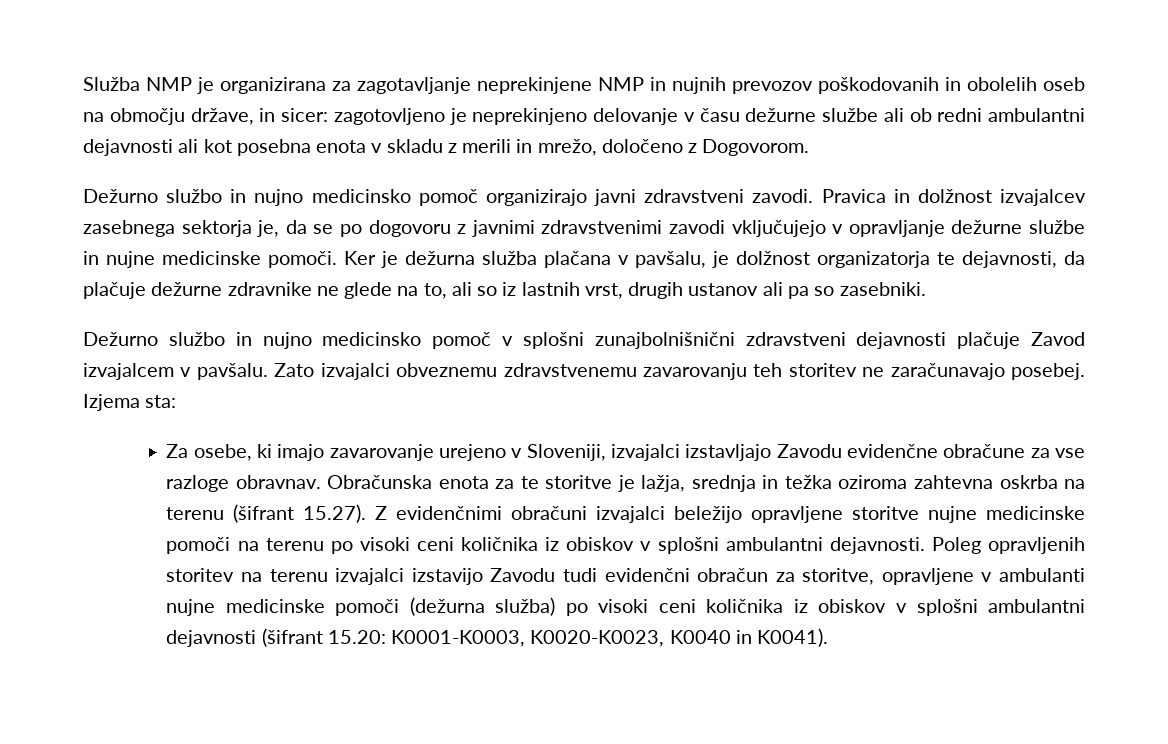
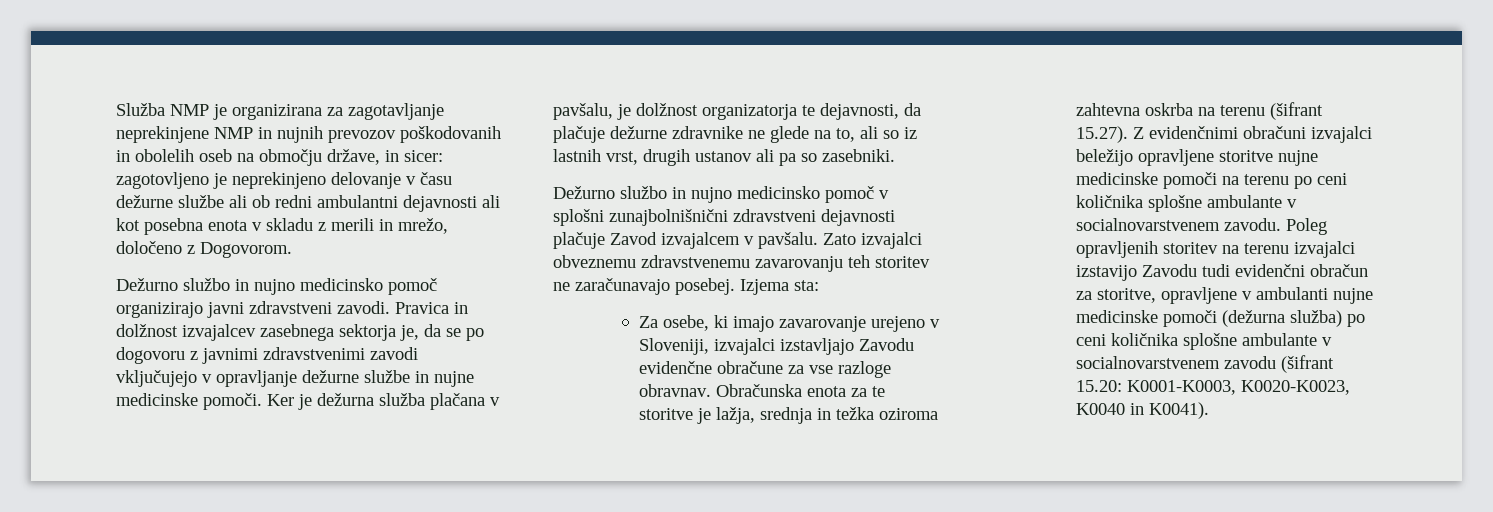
- Obračunska enota za te storitve je lažja, srednja in težka oziroma zahtevna oskrba na terenu (šifrant 15.27). Z evidenčnimi obračuni izvajalci beležijo opravljene storitve nujne medicinske pomoči na terenu po visoki ceni količnika iz obiskov v splošni ambulantni dejavnosti.
+ Obračunska enota za te storitve je lažja, srednja in težka oziroma zahtevna oskrba na terenu (šifrant 15.27). Z evidenčnimi obračuni izvajalci beležijo opravljene storitve nujne medicinske pomoči na terenu po ceni količnika splošne ambulante v socialnovarstvenem zavodu.
- Poleg opravljenih storitev na terenu izvajalci izstavijo Zavodu tudi evidenčni obračun za storitve, opravljene v ambulanti nujne medicinske pomoči (dežurna služba) po visoki ceni količnika iz obiskov v splošni ambulantni dejavnosti (šifrant 15.20: K0001-K0003, K0020-K0023, K0040 in K0041).
+ Poleg opravljenih storitev na terenu izvajalci izstavijo Zavodu tudi evidenčni obračun za storitve, opravljene v ambulanti nujne medicinske pomoči (dežurna služba) po ceni količnika splošne ambulante v socialnovarstvenem zavodu (šifrant 15.20: K0001-K0003, K0020-K0023, K0040 in K0041).

